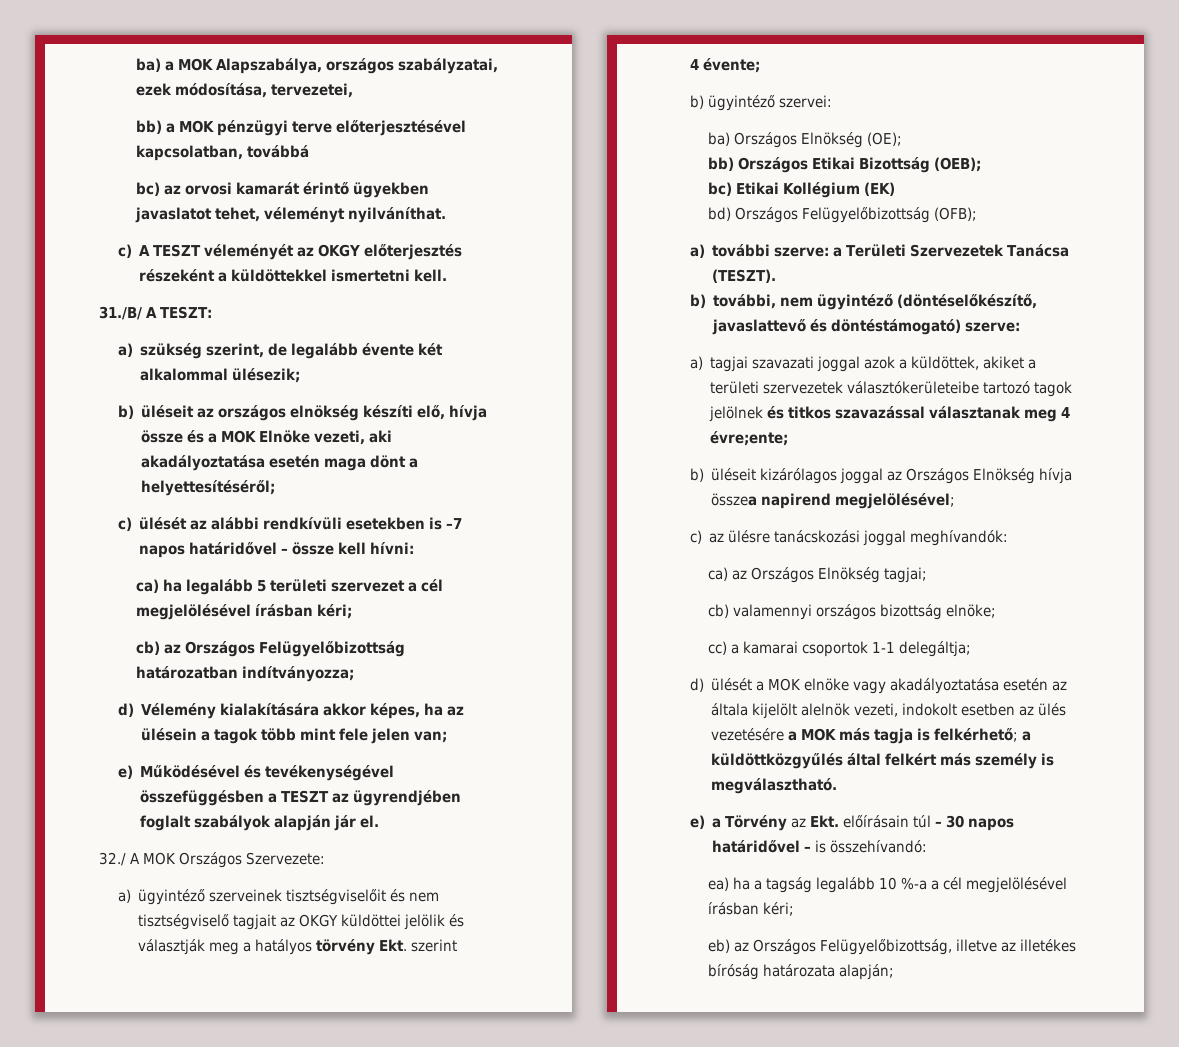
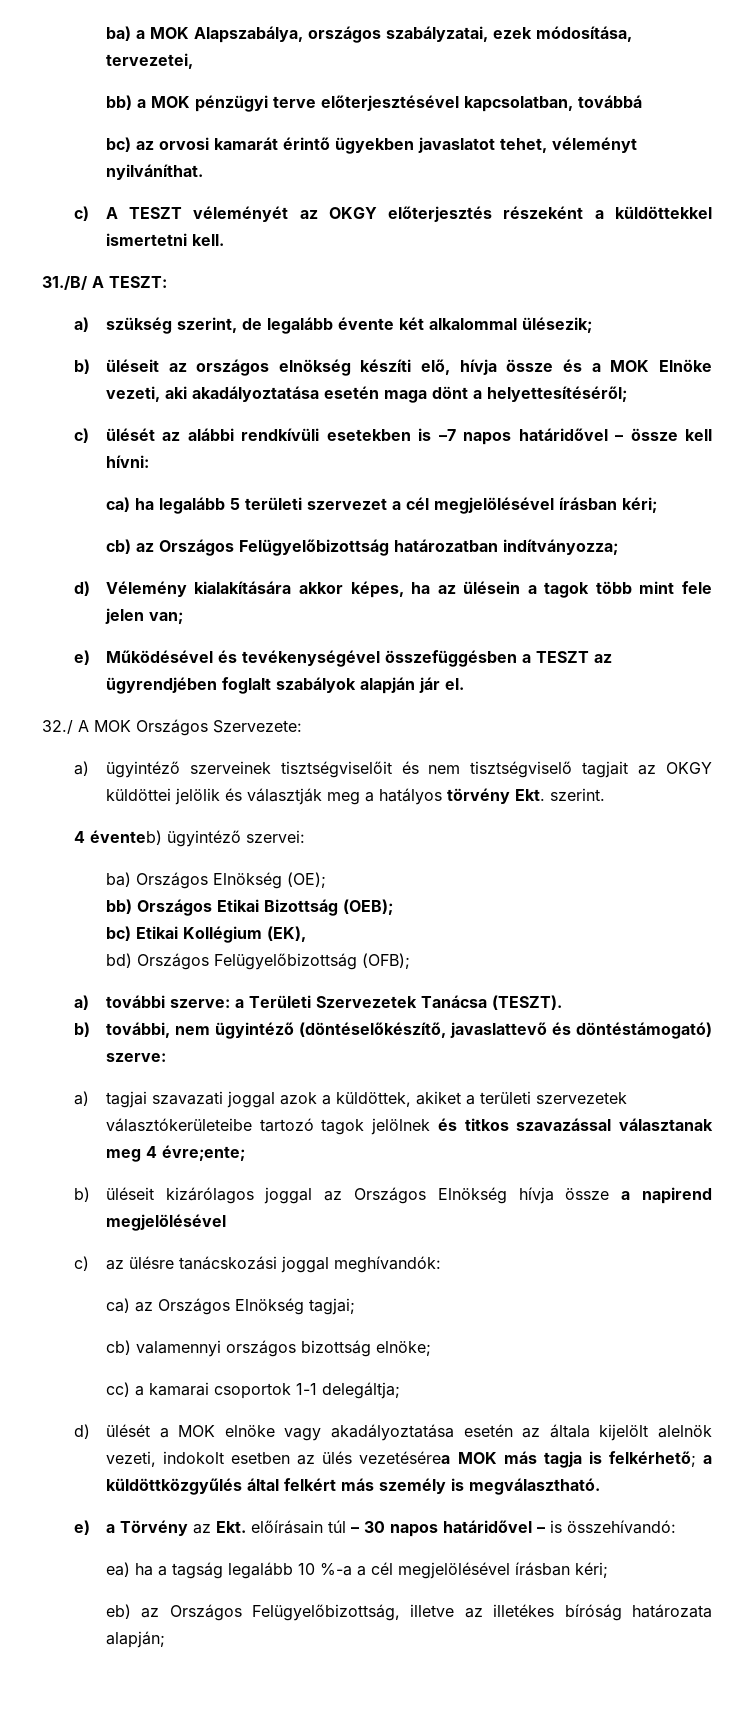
- a) ügyintéző szerveinek tisztségviselőit és nem tisztségviselő tagjait az OKGY küldöttei jelölik és választják meg a hatályos törvény Ekt. szerint
- 4 évente;
- b) ügyintéző szervei:
+ a) ügyintéző szerveinek tisztségviselőit és nem tisztségviselő tagjait az OKGY küldöttei jelölik és választják meg a hatályos törvény Ekt. szerint.
+ 4 éventeb) ügyintéző szervei:
- bc) Etikai Kollégium (EK)
+ bc) Etikai Kollégium (EK),
- b) üléseit kizárólagos joggal az Országos Elnökség hívja összea napirend megjelölésével;
+ b) üléseit kizárólagos joggal az Országos Elnökség hívja össze a napirend megjelölésével
- d) ülését a MOK elnöke vagy akadályoztatása esetén az általa kijelölt alelnök vezeti, indokolt esetben az ülés vezetésére a MOK más tagja is felkérhető; a küldöttközgyűlés által felkért más személy is megválasztható.
+ d) ülését a MOK elnöke vagy akadályoztatása esetén az általa kijelölt alelnök vezeti, indokolt esetben az ülés vezetésérea MOK más tagja is felkérhető; a küldöttközgyűlés által felkért más személy is megválasztható.

